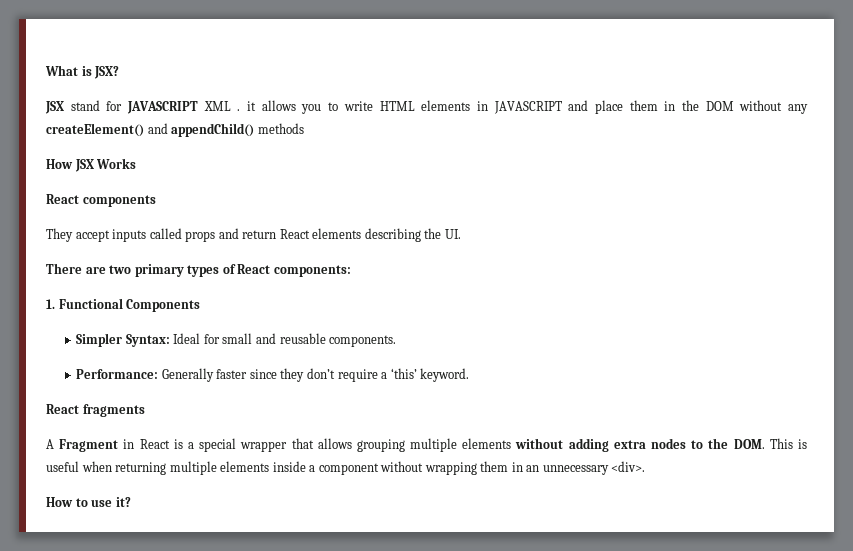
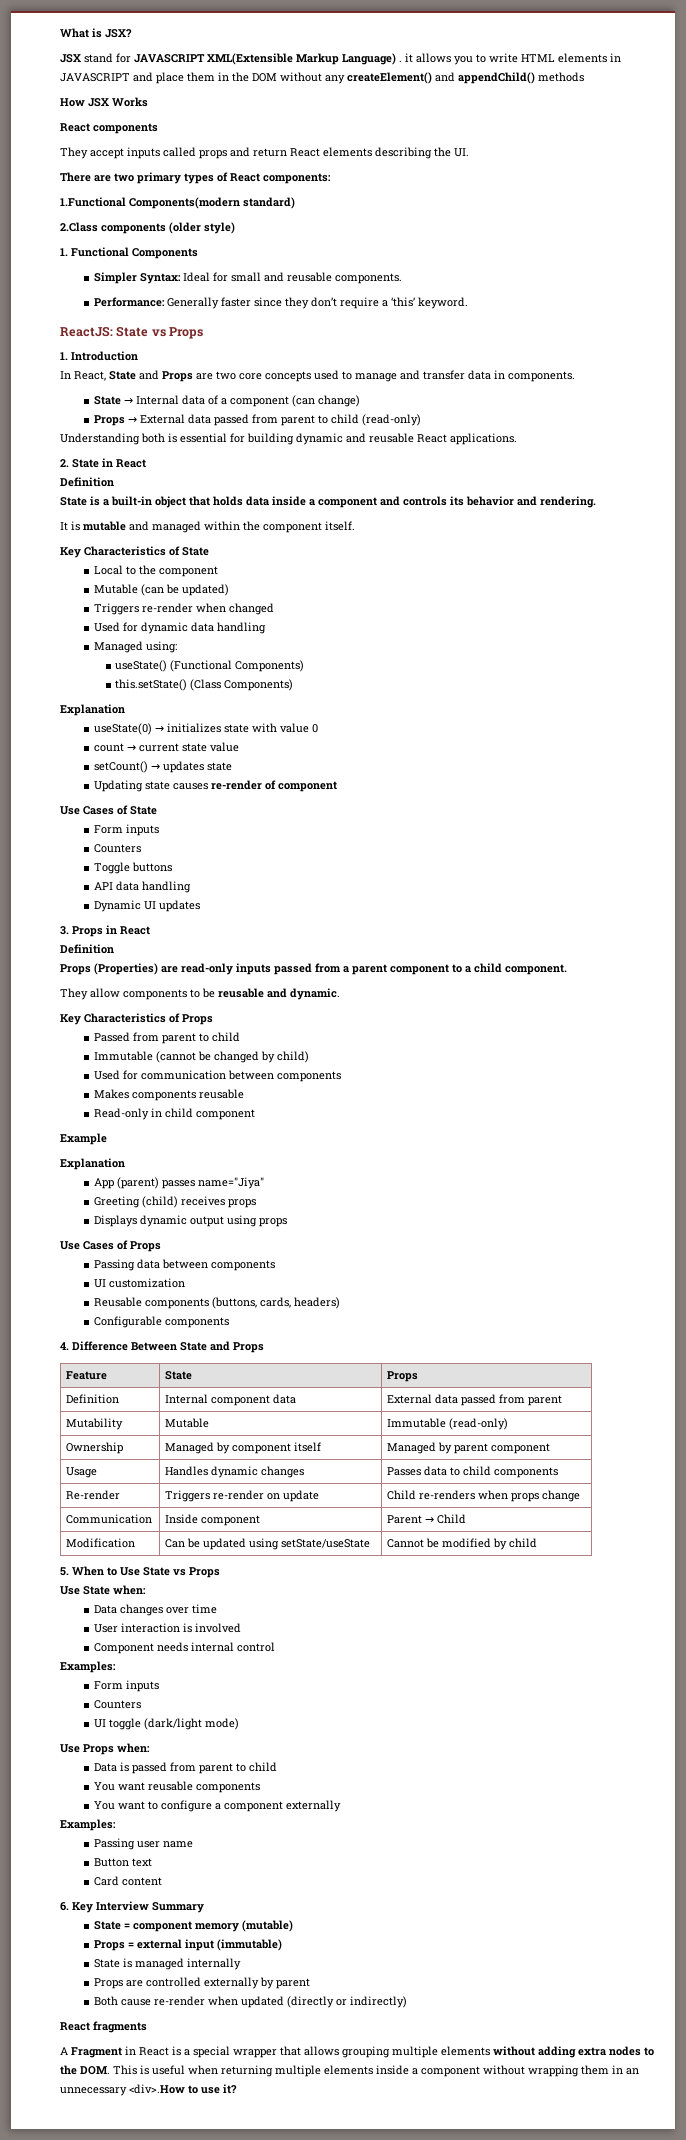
- JSX stand for JAVASCRIPT XML . it allows you to write HTML elements in JAVASCRIPT and place them in the DOM without any createElement() and appendChild() methods
+ JSX stand for JAVASCRIPT XML(Extensible Markup Language) . it allows you to write HTML elements in JAVASCRIPT and place them in the DOM without any createElement() and appendChild() methods
+ 1.Functional Components(modern standard)
+ 2.Class components (older style)
+ ReactJS: State vs Props
+ 1. Introduction
+ In React, State and Props are two core concepts used to manage and transfer data in components.
+ State → Internal data of a component (can change)
+ Props → External data passed from parent to child (read-only)
+ Understanding both is essential for building dynamic and reusable React applications.
+ 2. State in React
+ Definition
+ State is a built-in object that holds data inside a component and controls its behavior and rendering.
+ It is mutable and managed within the component itself.
+ Key Characteristics of State
+ Local to the component
+ Mutable (can be updated)
+ Triggers re-render when changed
+ Used for dynamic data handling
+ Managed using:
+ useState() (Functional Components)
+ this.setState() (Class Components)
+ Explanation
+ useState(0) → initializes state with value 0
+ count → current state value
+ setCount() → updates state
+ Updating state causes re-render of component
+ Use Cases of State
+ Form inputs
+ Counters
+ Toggle buttons
+ API data handling
+ Dynamic UI updates
+ 3. Props in React
+ Definition
+ Props (Properties) are read-only inputs passed from a parent component to a child component.
+ They allow components to be reusable and dynamic.
+ Key Characteristics of Props
+ Passed from parent to child
+ Immutable (cannot be changed by child)
+ Used for communication between components
+ Makes components reusable
+ Read-only in child component
+ Example
+ Explanation
+ App (parent) passes name="Jiya"
+ Greeting (child) receives props
+ Displays dynamic output using props
+ Use Cases of Props
+ Passing data between components
+ UI customization
+ Reusable components (buttons, cards, headers)
+ Configurable components
+ 4. Difference Between State and Props
+ Feature | State | Props
+ Definition | Internal component data | External data passed from parent
+ Mutability | Mutable | Immutable (read-only)
+ Ownership | Managed by component itself | Managed by parent component
+ Usage | Handles dynamic changes | Passes data to child components
+ Re-render | Triggers re-render on update | Child re-renders when props change
+ Communication | Inside component | Parent → Child
+ Modification | Can be updated using setState/useState | Cannot be modified by child
+ 5. When to Use State vs Props
+ Use State when:
+ Data changes over time
+ User interaction is involved
+ Component needs internal control
+ Examples:
+ Form inputs
+ Counters
+ UI toggle (dark/light mode)
+ Use Props when:
+ Data is passed from parent to child
+ You want reusable components
+ You want to configure a component externally
+ Examples:
+ Passing user name
+ Button text
+ Card content
+ 6. Key Interview Summary
+ State = component memory (mutable)
+ Props = external input (immutable)
+ State is managed internally
+ Props are controlled externally by parent
+ Both cause re-render when updated (directly or indirectly)
- A Fragment in React is a special wrapper that allows grouping multiple elements without adding extra nodes to the DOM. This is useful when returning multiple elements inside a component without wrapping them in an unnecessary <div>.
- How to use it?
+ A Fragment in React is a special wrapper that allows grouping multiple elements without adding extra nodes to the DOM. This is useful when returning multiple elements inside a component without wrapping them in an unnecessary <div>.How to use it?

